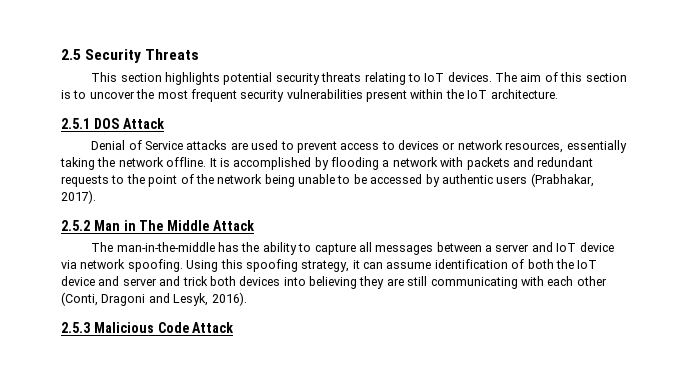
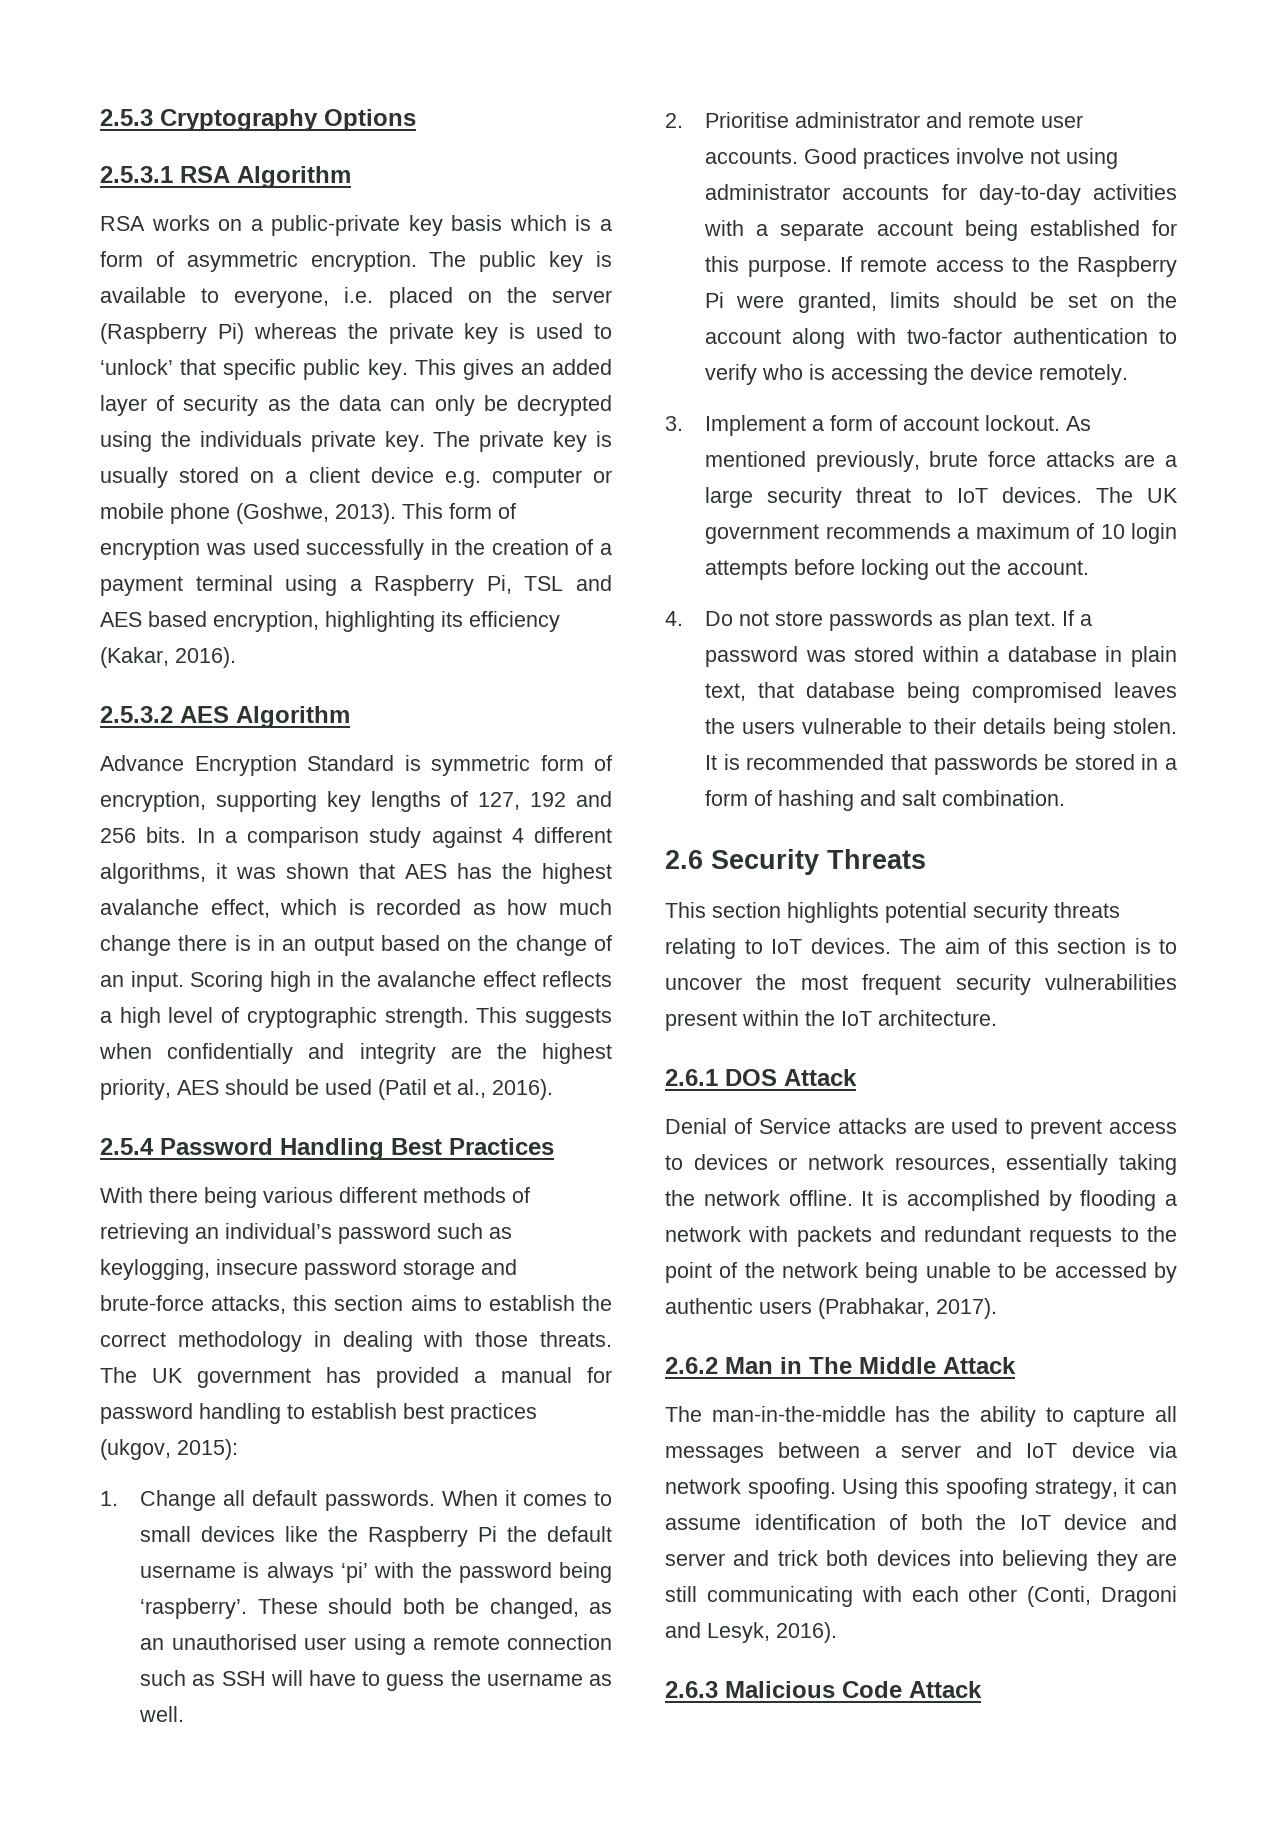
- 2.5 Security Threats
+ 2.5.3 Cryptography Options
+ 2.5.3.1 RSA Algorithm
+ RSA works on a public-private key basis which is a form of asymmetric encryption. The public key is available to everyone, i.e. placed on the server (Raspberry Pi) whereas the private key is used to ‘unlock’ that specific public key. This gives an added layer of security as the data can only be decrypted using the individuals private key. The private key is usually stored on a client device e.g. computer or mobile phone (Goshwe, 2013). This form of encryption was used successfully in the creation of a payment terminal using a Raspberry Pi, TSL and AES based encryption, highlighting its efficiency (Kakar, 2016).
+ 2.5.3.2 AES Algorithm
+ Advance Encryption Standard is symmetric form of encryption, supporting key lengths of 127, 192 and 256 bits. In a comparison study against 4 different algorithms, it was shown that AES has the highest avalanche effect, which is recorded as how much change there is in an output based on the change of an input. Scoring high in the avalanche effect reflects a high level of cryptographic strength. This suggests when confidentially and integrity are the highest priority, AES should be used (Patil et al., 2016).
+ 2.5.4 Password Handling Best Practices
+ With there being various different methods of retrieving an individual’s password such as keylogging, insecure password storage and brute-force attacks, this section aims to establish the correct methodology in dealing with those threats. The UK government has provided a manual for password handling to establish best practices (ukgov, 2015):
+ 1. Change all default passwords. When it comes to small devices like the Raspberry Pi the default username is always ‘pi’ with the password being ‘raspberry’. These should both be changed, as an unauthorised user using a remote connection such as SSH will have to guess the username as well.
+ 2. Prioritise administrator and remote user accounts. Good practices involve not using administrator accounts for day-to-day activities with a separate account being established for this purpose. If remote access to the Raspberry Pi were granted, limits should be set on the account along with two-factor authentication to verify who is accessing the device remotely.
+ 3. Implement a form of account lockout. As mentioned previously, brute force attacks are a large security threat to IoT devices. The UK government recommends a maximum of 10 login attempts before locking out the account.
+ 4. Do not store passwords as plan text. If a password was stored within a database in plain text, that database being compromised leaves the users vulnerable to their details being stolen. It is recommended that passwords be stored in a form of hashing and salt combination.
+ 2.6 Security Threats
- 2.5.1 DOS Attack
+ 2.6.1 DOS Attack
- 2.5.2 Man in The Middle Attack
+ 2.6.2 Man in The Middle Attack
- 2.5.3 Malicious Code Attack
+ 2.6.3 Malicious Code Attack

